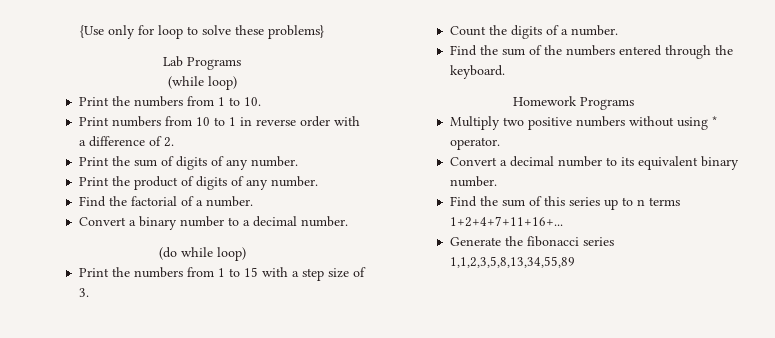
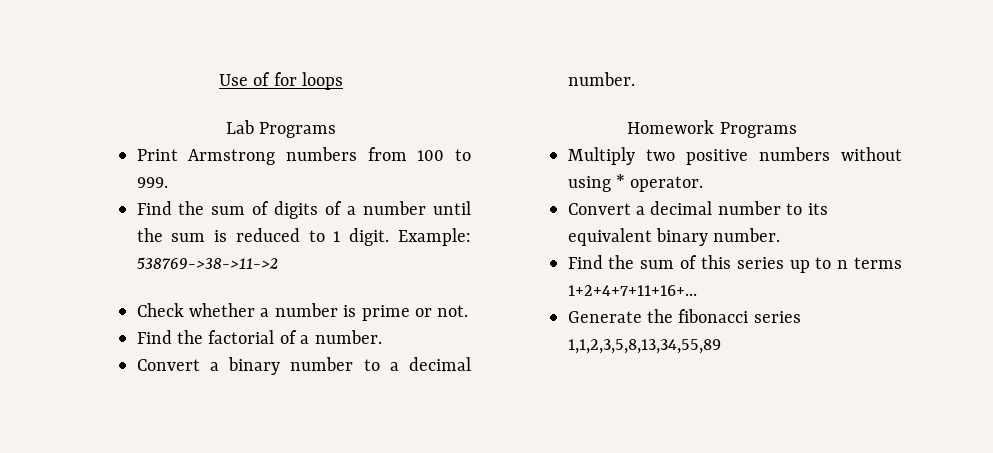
- {Use only for loop to solve these problems}
+ Use of for loops
- (while loop)
- Print the numbers from 1 to 10.
- Print numbers from 10 to 1 in reverse order with a difference of 2.
- Print the sum of digits of any number.
- Print the product of digits of any number.
+ Print Armstrong numbers from 100 to 999.
+ Find the sum of digits of a number until the sum is reduced to 1 digit. Example: 538769->38->11->2
+ Check whether a number is prime or not.
- (do while loop)
- Print the numbers from 1 to 15 with a step size of 3.
- Count the digits of a number.
- Find the sum of the numbers entered through the keyboard.

